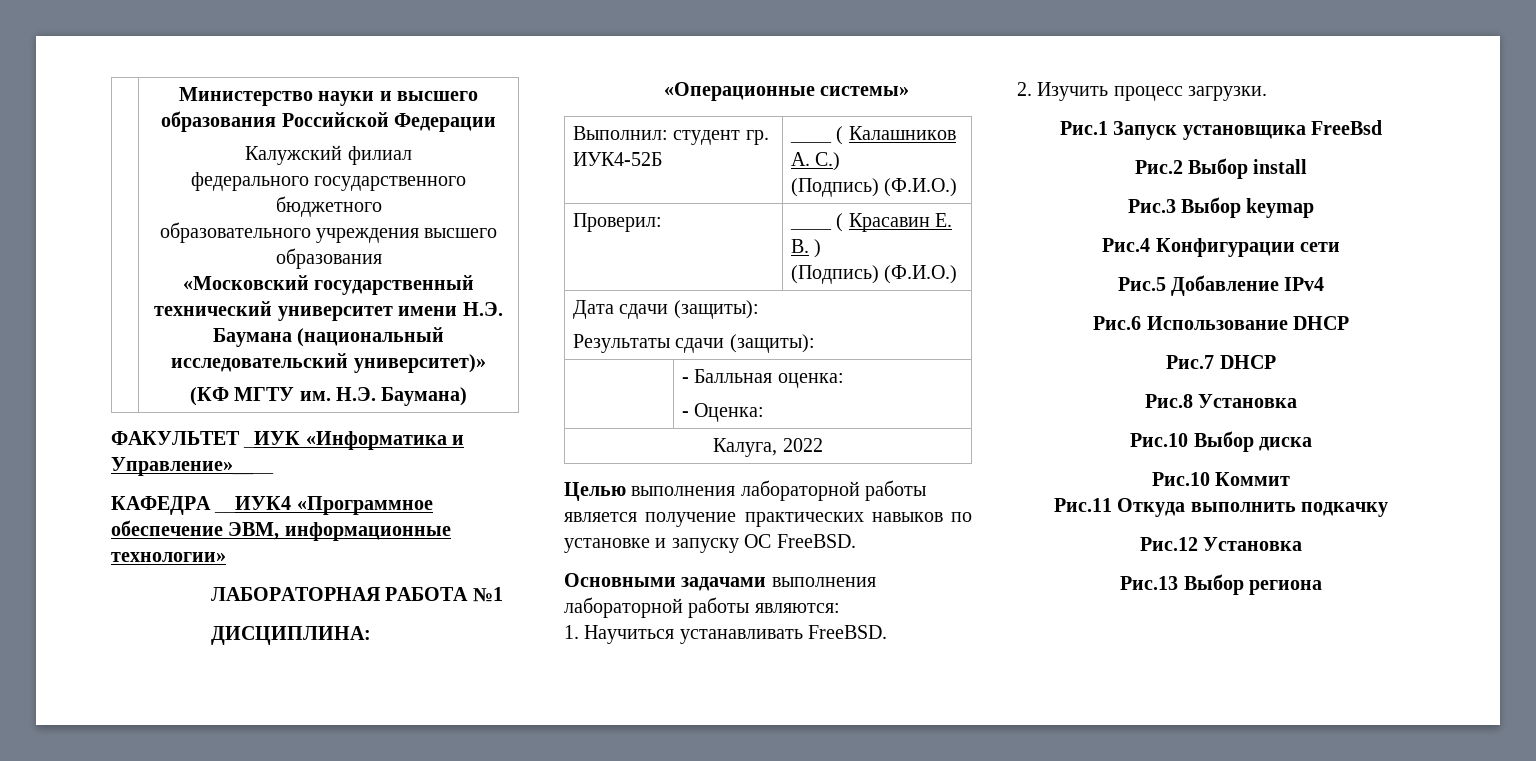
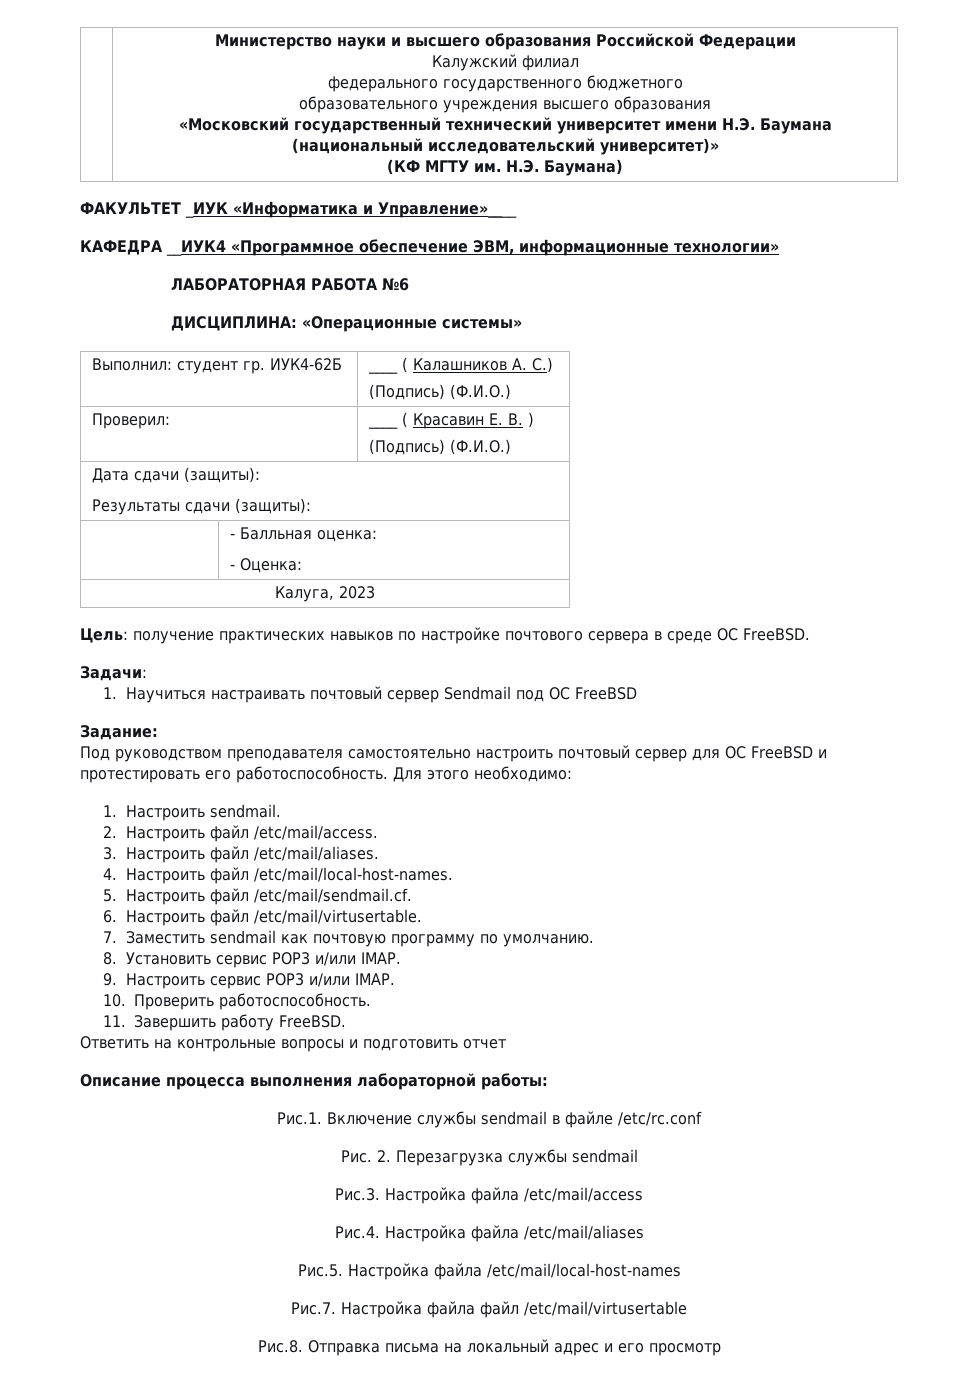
- ЛАБОРАТОРНАЯ РАБОТА №1
+ ЛАБОРАТОРНАЯ РАБОТА №6
- Выполнил: студент гр. ИУК4-52Б | ____ ( Калашников А. С.)
+ Выполнил: студент гр. ИУК4-62Б | ____ ( Калашников А. С.)
- Калуга, 2022
- Целью выполнения лабораторной работы является получение практических навыков по установке и запуску ОС FreeBSD.
- Основными задачами выполнения лабораторной работы являются:
- 1. Научиться устанавливать FreeBSD.
- 2. Изучить процесс загрузки.
- Рис.1 Запуск установщика FreeBsd
- Рис.2 Выбор install
- Рис.3 Выбор keymap
- Рис.4 Конфигурации сети
- Рис.5 Добавление IPv4
- Рис.6 Использование DHCP
- Рис.7 DHCP
- Рис.8 Установка
- Рис.10 Выбор диска
- Рис.10 Коммит
- Рис.11 Откуда выполнить подкачку
- Рис.12 Установка
- Рис.13 Выбор региона
+ Калуга, 2023
+ Цель: получение практических навыков по настройке почтового сервера в среде ОС FreeBSD.
+ Задачи:
+ 1. Научиться настраивать почтовый сервер Sendmail под ОС FreeBSD
+ Задание:
+ Под руководством преподавателя самостоятельно настроить почтовый сервер для ОС FreeBSD и протестировать его работоспособность. Для этого необходимо:
+ 1. Настроить sendmail.
+ 2. Настроить файл /etc/mail/access.
+ 3. Настроить файл /etc/mail/aliases.
+ 4. Настроить файл /etc/mail/local-host-names.
+ 5. Настроить файл /etc/mail/sendmail.cf.
+ 6. Настроить файл /etc/mail/virtusertable.
+ 7. Заместить sendmail как почтовую программу по умолчанию.
+ 8. Установить сервис POP3 и/или IMAP.
+ 9. Настроить сервис POP3 и/или IMAP.
+ 10. Проверить работоспособность.
+ 11. Завершить работу FreeBSD.
+ Ответить на контрольные вопросы и подготовить отчет
+ Описание процесса выполнения лабораторной работы:
+ Рис.1. Включение службы sendmail в файле /etc/rc.conf
+ Рис. 2. Перезагрузка службы sendmail
+ Рис.3. Настройка файла /etc/mail/access
+ Рис.4. Настройка файла /etc/mail/aliases
+ Рис.5. Настройка файла /etc/mail/local-host-names
+ Рис.7. Настройка файла файл /etc/mail/virtusertable
+ Рис.8. Отправка письма на локальный адрес и его просмотр

